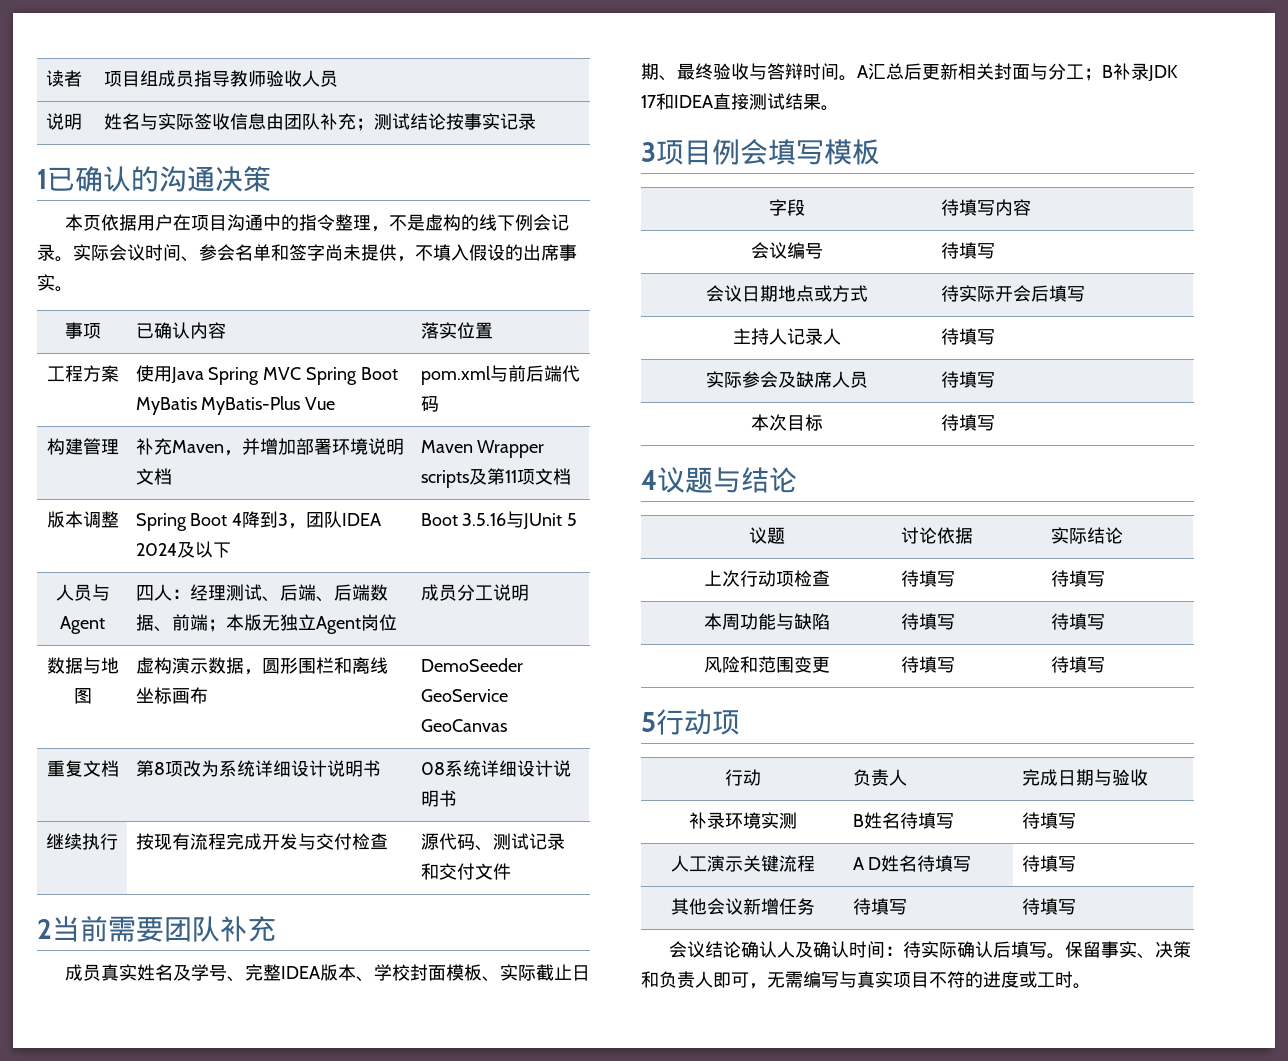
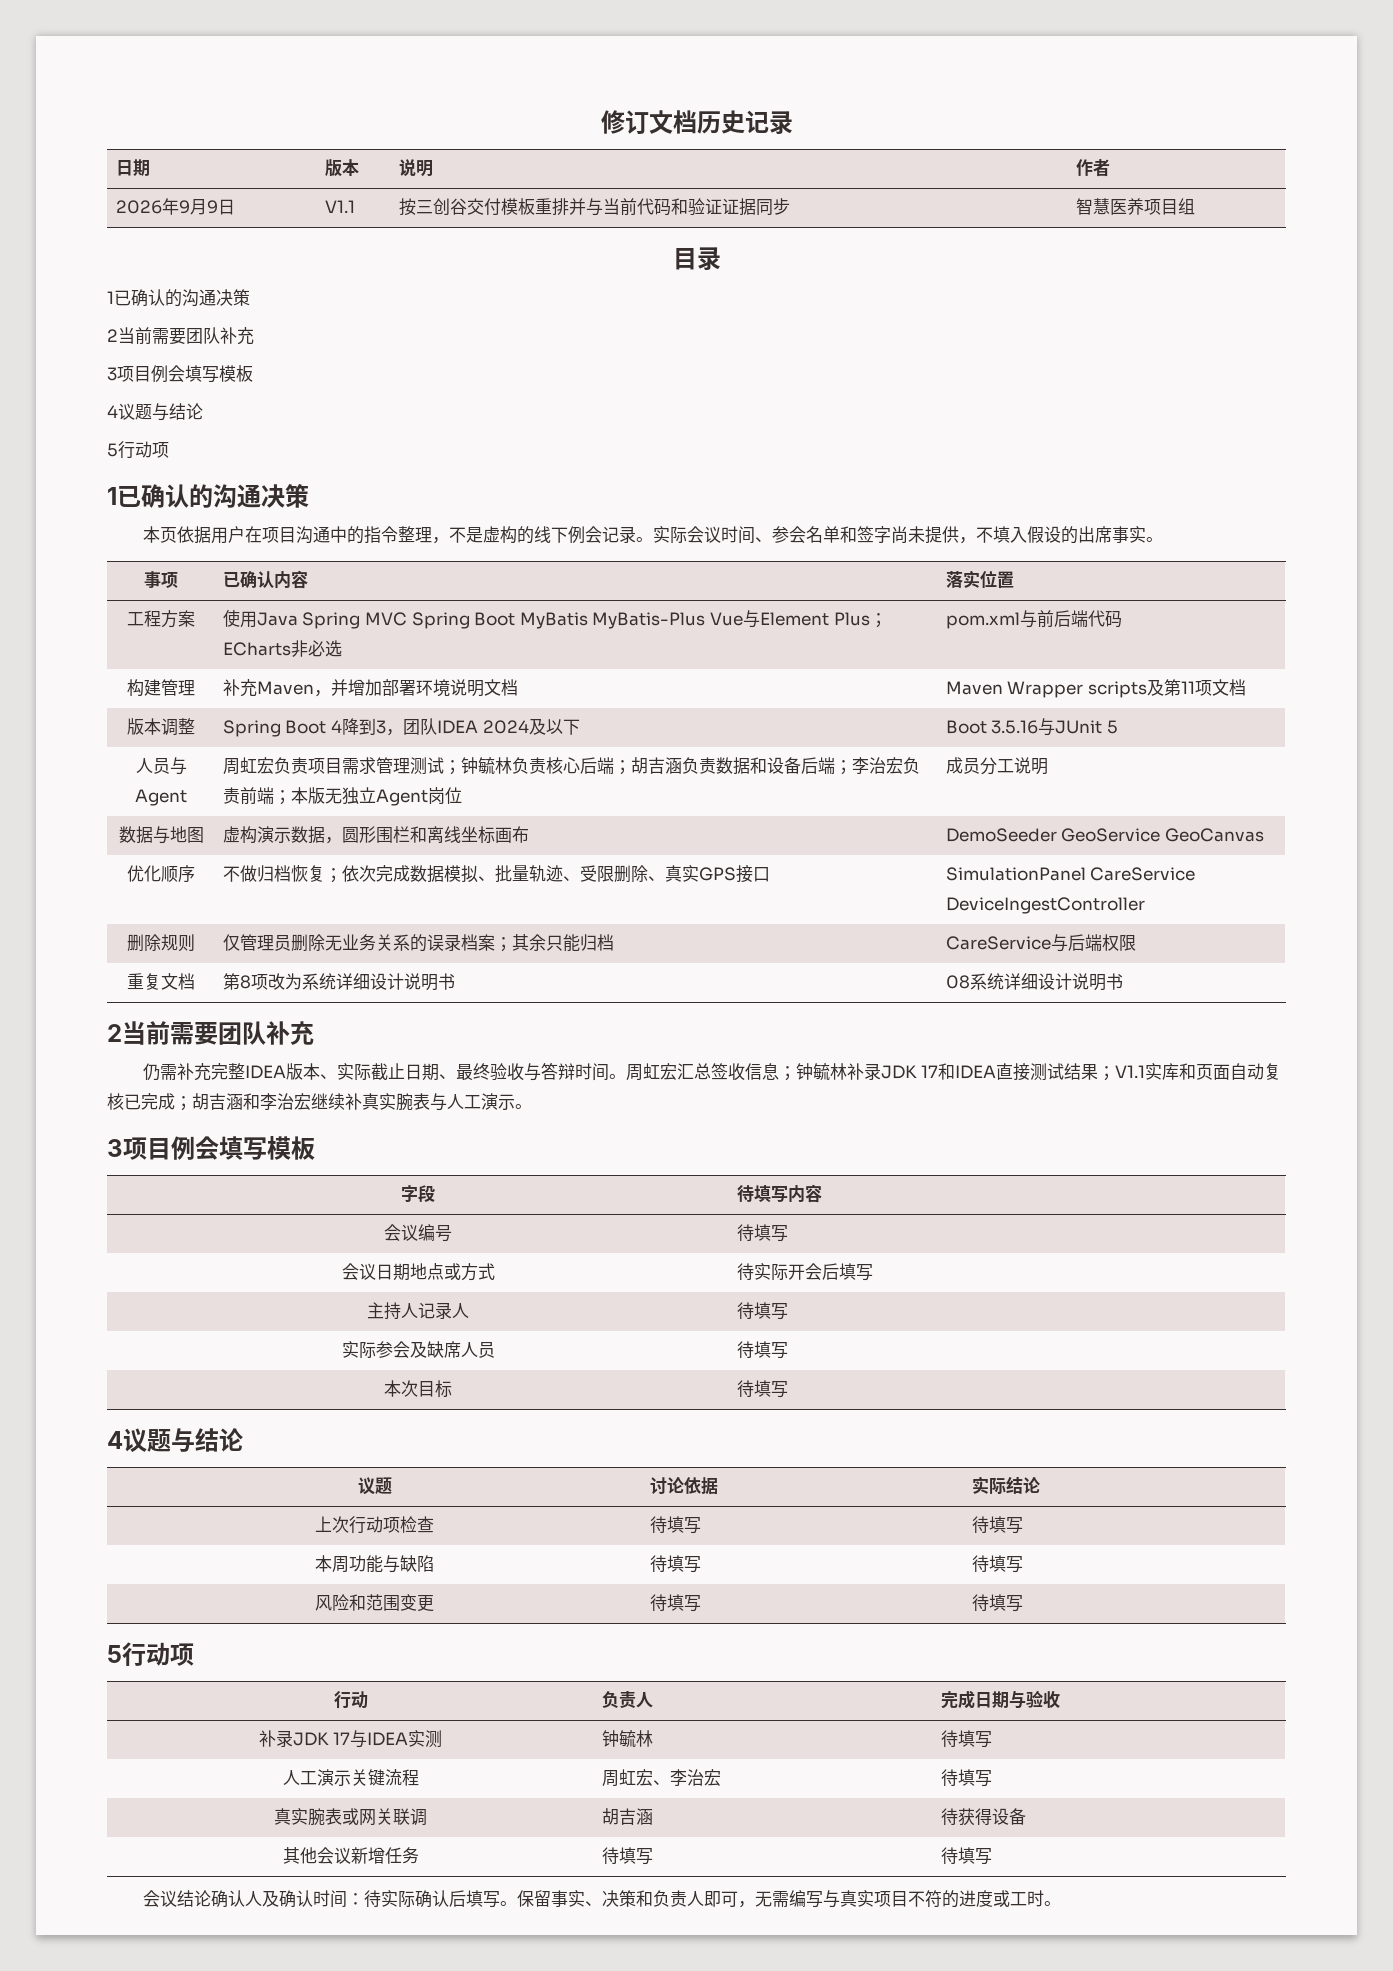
- 读者 | 项目组成员指导教师验收人员
- 说明 | 姓名与实际签收信息由团队补充；测试结论按事实记录
+ 修订文档历史记录
+ 日期 | 版本 | 说明 | 作者
+ 2026年9月9日 | V1.1 | 按三创谷交付模板重排并与当前代码和验证证据同步 | 智慧医养项目组
+ 目录
+ 1已确认的沟通决策
+ 2当前需要团队补充
+ 3项目例会填写模板
+ 4议题与结论
+ 5行动项
- 工程方案 | 使用Java Spring MVC Spring Boot MyBatis MyBatis-Plus Vue | pom.xml与前后端代码
+ 工程方案 | 使用Java Spring MVC Spring Boot MyBatis MyBatis-Plus Vue与Element Plus；ECharts非必选 | pom.xml与前后端代码
- 人员与Agent | 四人：经理测试、后端、后端数据、前端；本版无独立Agent岗位 | 成员分工说明
+ 人员与Agent | 周虹宏负责项目需求管理测试；钟毓林负责核心后端；胡吉涵负责数据和设备后端；李治宏负责前端；本版无独立Agent岗位 | 成员分工说明
+ 优化顺序 | 不做归档恢复；依次完成数据模拟、批量轨迹、受限删除、真实GPS接口 | SimulationPanel CareService DeviceIngestController
+ 删除规则 | 仅管理员删除无业务关系的误录档案；其余只能归档 | CareService与后端权限
  重复文档 | 第8项改为系统详细设计说明书 | 08系统详细设计说明书
- 继续执行 | 按现有流程完成开发与交付检查 | 源代码、测试记录和交付文件
  2当前需要团队补充
- 成员真实姓名及学号、完整IDEA版本、学校封面模板、实际截止日期、最终验收与答辩时间。
+ 仍需补充完整IDEA版本、实际截止日期、最终验收与答辩时间。
- A汇总后更新相关封面与分工；B补录JDK 17和IDEA直接测试结果。
+ 周虹宏汇总签收信息；钟毓林补录JDK 17和IDEA直接测试结果；V1.1实库和页面自动复核已完成；胡吉涵和李治宏继续补真实腕表与人工演示。
- 补录环境实测 | B姓名待填写 | 待填写
+ 补录JDK 17与IDEA实测 | 钟毓林 | 待填写
- 人工演示关键流程 | A D姓名待填写 | 待填写
+ 人工演示关键流程 | 周虹宏、李治宏 | 待填写
+ 真实腕表或网关联调 | 胡吉涵 | 待获得设备

